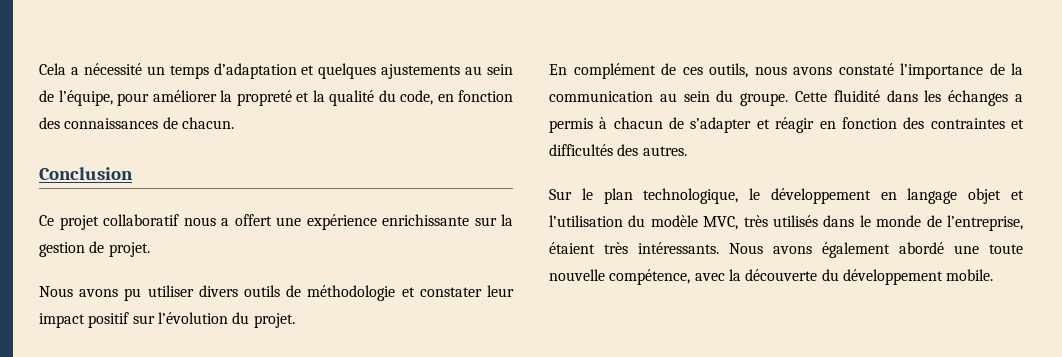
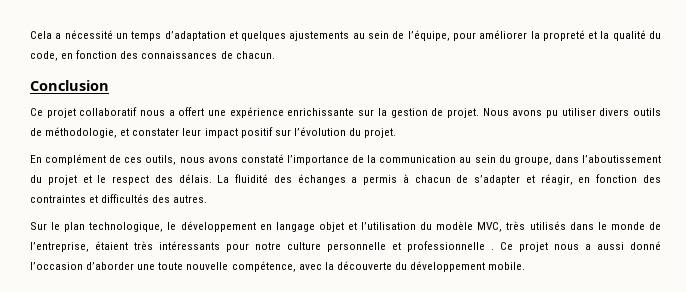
- Ce projet collaboratif nous a offert une expérience enrichissante sur la gestion de projet.
- Nous avons pu utiliser divers outils de méthodologie et constater leur impact positif sur l’évolution du projet.
+ Ce projet collaboratif nous a offert une expérience enrichissante sur la gestion de projet. Nous avons pu utiliser divers outils de méthodologie, et constater leur impact positif sur l’évolution du projet.
- En complément de ces outils, nous avons constaté l’importance de la communication au sein du groupe. Cette fluidité dans les échanges a permis à chacun de s’adapter et réagir en fonction des contraintes et difficultés des autres.
+ En complément de ces outils, nous avons constaté l’importance de la communication au sein du groupe, dans l’aboutissement du projet et le respect des délais. La fluidité des échanges a permis à chacun de s’adapter et réagir, en fonction des contraintes et difficultés des autres.
- Sur le plan technologique, le développement en langage objet et l’utilisation du modèle MVC, très utilisés dans le monde de l’entreprise, étaient très intéressants. Nous avons également abordé une toute nouvelle compétence, avec la découverte du développement mobile.
+ Sur le plan technologique, le développement en langage objet et l’utilisation du modèle MVC, très utilisés dans le monde de l’entreprise, étaient très intéressants pour notre culture personnelle et professionnelle . Ce projet nous a aussi donné l’occasion d’aborder une toute nouvelle compétence, avec la découverte du développement mobile.

